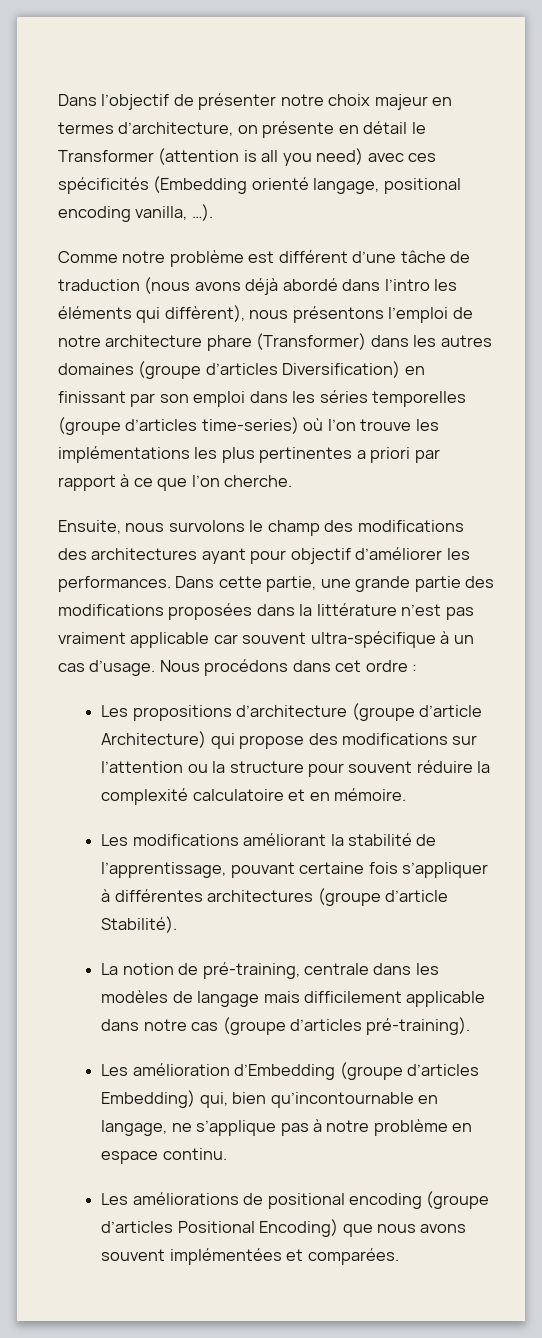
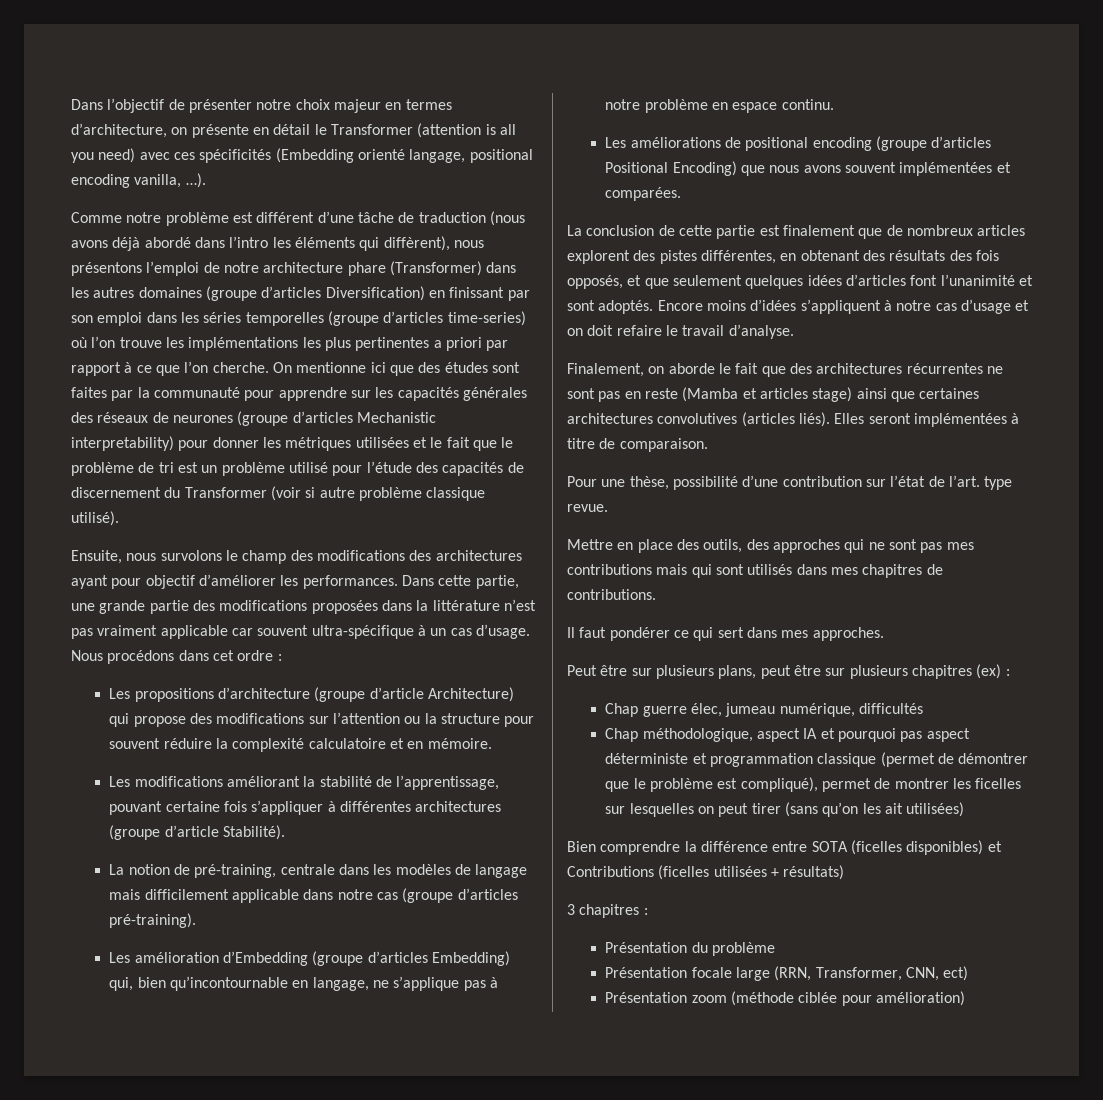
+ On mentionne ici que des études sont faites par la communauté pour apprendre sur les capacités générales des réseaux de neurones (groupe d’articles Mechanistic interpretability) pour donner les métriques utilisées et le fait que le problème de tri est un problème utilisé pour l’étude des capacités de discernement du Transformer (voir si autre problème classique utilisé).
+ La conclusion de cette partie est finalement que de nombreux articles explorent des pistes différentes, en obtenant des résultats des fois opposés, et que seulement quelques idées d’articles font l’unanimité et sont adoptés. Encore moins d’idées s’appliquent à notre cas d’usage et on doit refaire le travail d’analyse.
+ Finalement, on aborde le fait que des architectures récurrentes ne sont pas en reste (Mamba et articles stage) ainsi que certaines architectures convolutives (articles liés). Elles seront implémentées à titre de comparaison.
+ Pour une thèse, possibilité d’une contribution sur l’état de l’art. type revue.
+ Mettre en place des outils, des approches qui ne sont pas mes contributions mais qui sont utilisés dans mes chapitres de contributions.
+ Il faut pondérer ce qui sert dans mes approches.
+ Peut être sur plusieurs plans, peut être sur plusieurs chapitres (ex) :
+ Chap guerre élec, jumeau numérique, difficultés
+ Chap méthodologique, aspect IA et pourquoi pas aspect déterministe et programmation classique (permet de démontrer que le problème est compliqué), permet de montrer les ficelles sur lesquelles on peut tirer (sans qu’on les ait utilisées)
+ Bien comprendre la différence entre SOTA (ficelles disponibles) et Contributions (ficelles utilisées + résultats)
+ 3 chapitres :
+ Présentation du problème
+ Présentation focale large (RRN, Transformer, CNN, ect)
+ Présentation zoom (méthode ciblée pour amélioration)

